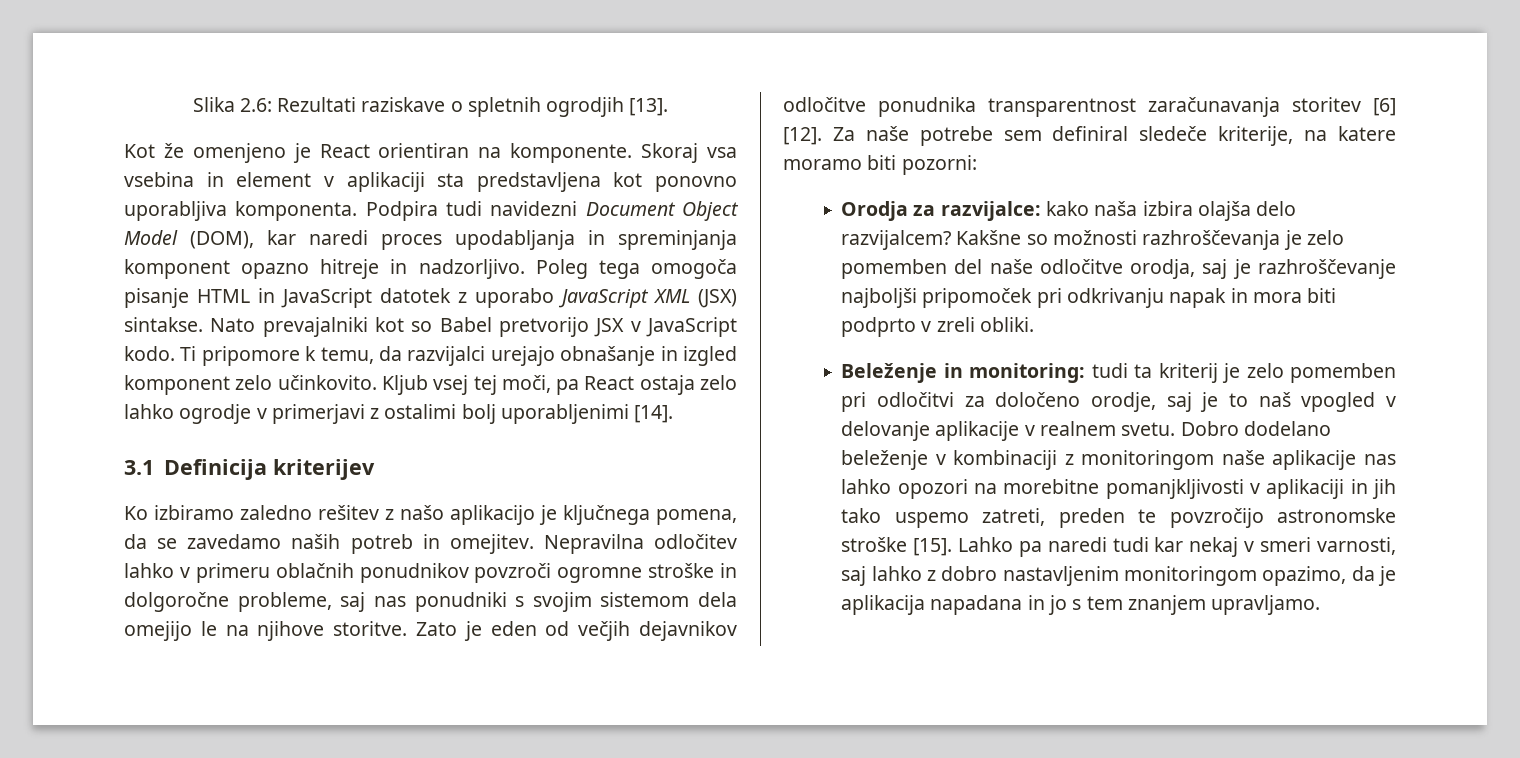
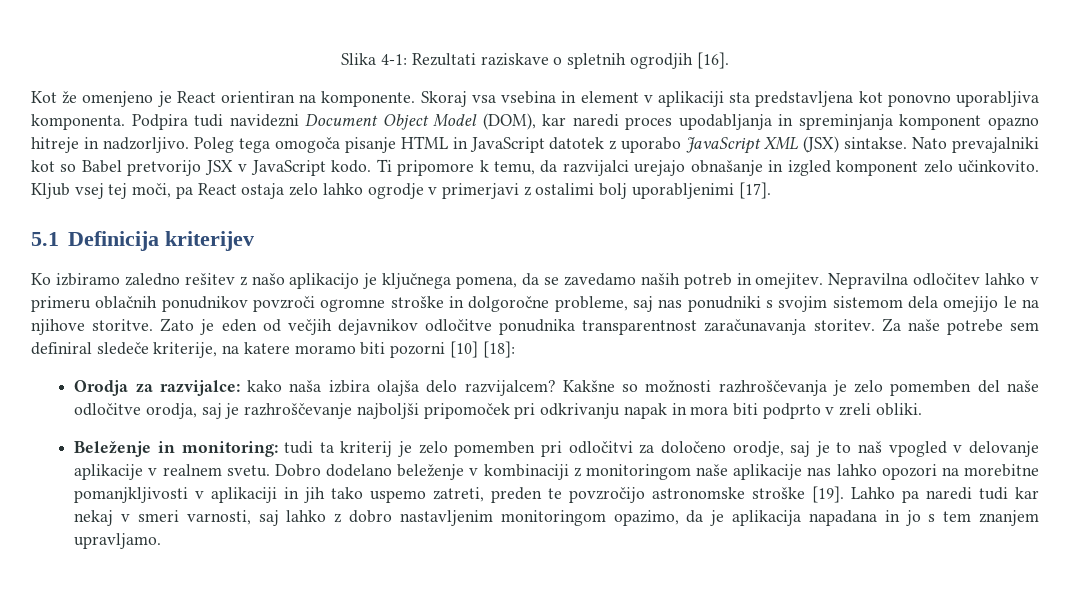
- Slika 2.6: Rezultati raziskave o spletnih ogrodjih [13].
+ Slika 4-1: Rezultati raziskave o spletnih ogrodjih [16].
- Kljub vsej tej moči, pa React ostaja zelo lahko ogrodje v primerjavi z ostalimi bolj uporabljenimi [14].
- 3.1 Definicija kriterijev
+ Kljub vsej tej moči, pa React ostaja zelo lahko ogrodje v primerjavi z ostalimi bolj uporabljenimi [17].
+ 5.1 Definicija kriterijev
- Zato je eden od večjih dejavnikov odločitve ponudnika transparentnost zaračunavanja storitev [6] [12].
+ Zato je eden od večjih dejavnikov odločitve ponudnika transparentnost zaračunavanja storitev.
- Za naše potrebe sem definiral sledeče kriterije, na katere moramo biti pozorni:
+ Za naše potrebe sem definiral sledeče kriterije, na katere moramo biti pozorni [10] [18]:
- Dobro dodelano beleženje v kombinaciji z monitoringom naše aplikacije nas lahko opozori na morebitne pomanjkljivosti v aplikaciji in jih tako uspemo zatreti, preden te povzročijo astronomske stroške [15].
+ Dobro dodelano beleženje v kombinaciji z monitoringom naše aplikacije nas lahko opozori na morebitne pomanjkljivosti v aplikaciji in jih tako uspemo zatreti, preden te povzročijo astronomske stroške [19].

